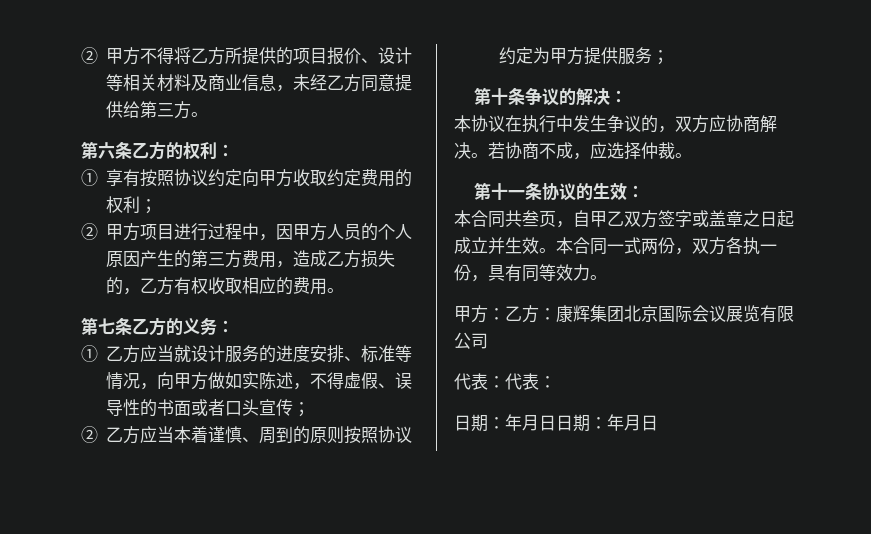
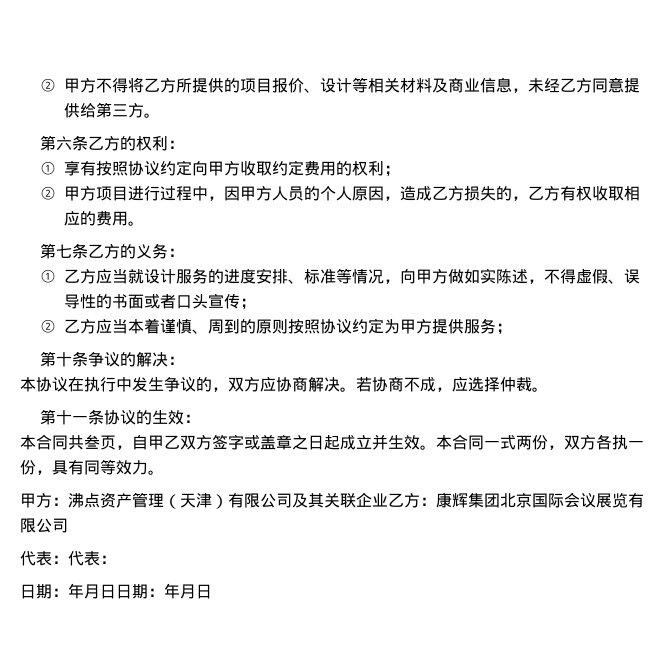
- ②甲方项目进行过程中，因甲方人员的个人原因产生的第三方费用，造成乙方损失的，乙方有权收取相应的费用。
+ ②甲方项目进行过程中，因甲方人员的个人原因，造成乙方损失的，乙方有权收取相应的费用。
- 甲方：乙方：康辉集团北京国际会议展览有限公司
+ 甲方：沸点资产管理（天津）有限公司及其关联企业乙方：康辉集团北京国际会议展览有限公司

